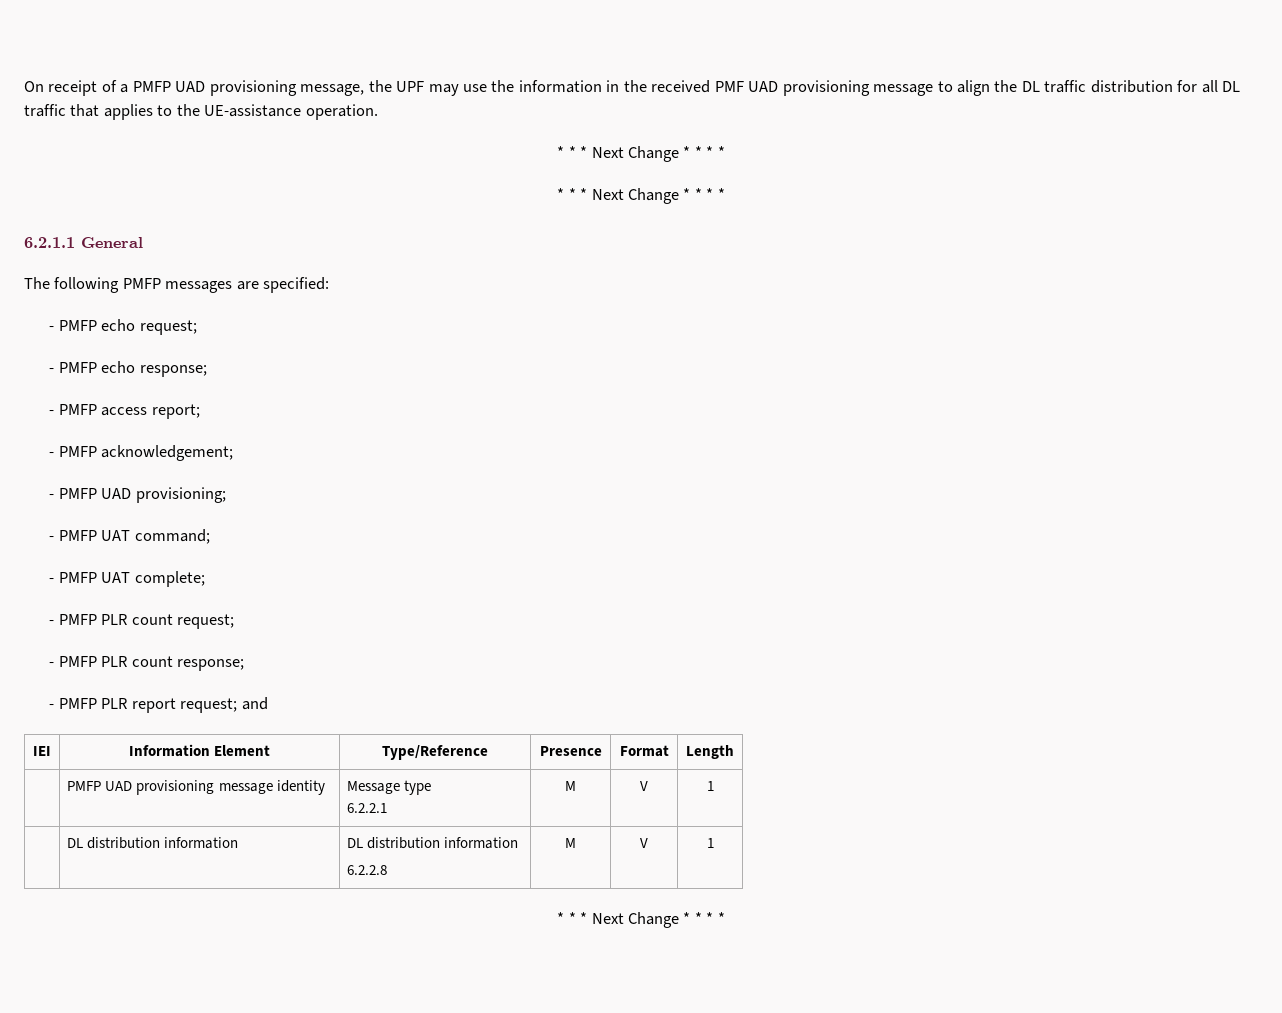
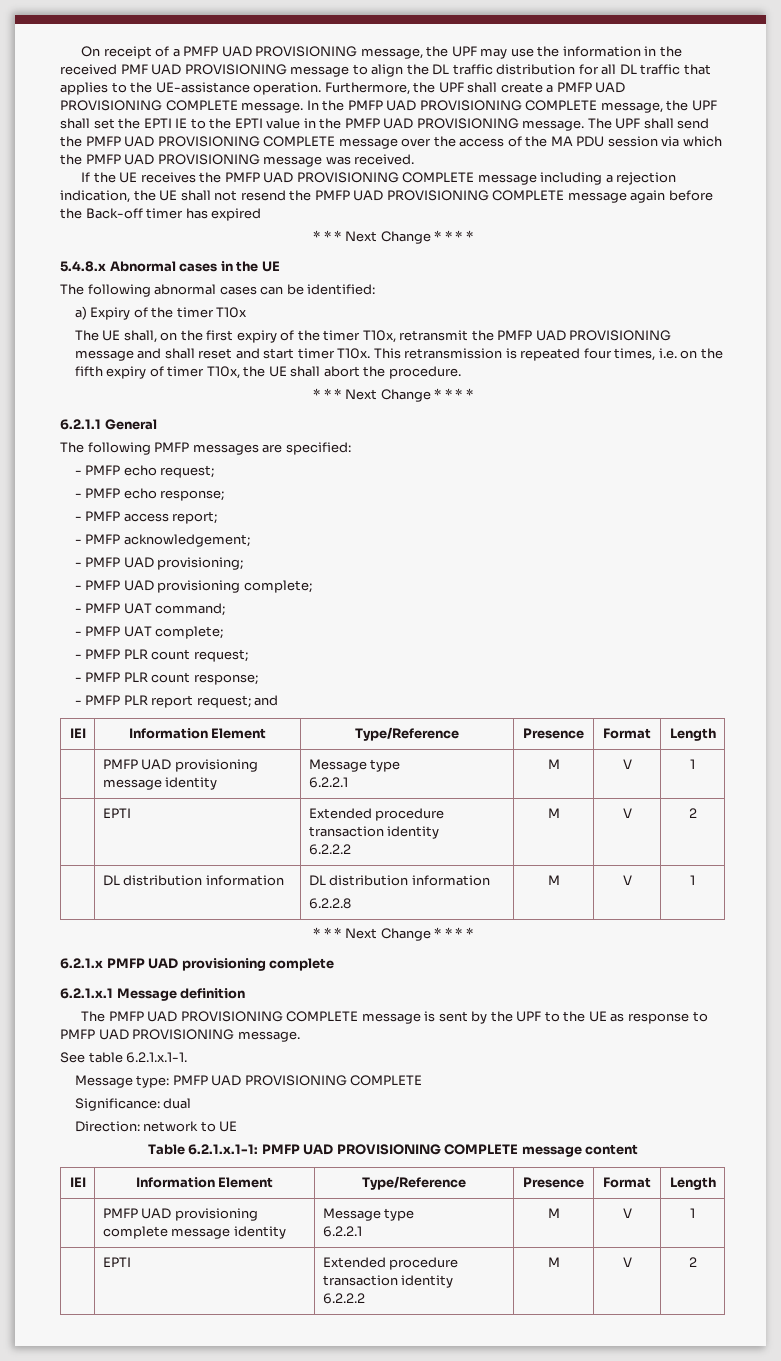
- On receipt of a PMFP UAD provisioning message, the UPF may use the information in the received PMF UAD provisioning message to align the DL traffic distribution for all DL traffic that applies to the UE-assistance operation.
+ On receipt of a PMFP UAD PROVISIONING message, the UPF may use the information in the received PMF UAD PROVISIONING message to align the DL traffic distribution for all DL traffic that applies to the UE-assistance operation. Furthermore, the UPF shall create a PMFP UAD PROVISIONING COMPLETE message. In the PMFP UAD PROVISIONING COMPLETE message, the UPF shall set the EPTI IE to the EPTI value in the PMFP UAD PROVISIONING message. The UPF shall send the PMFP UAD PROVISIONING COMPLETE message over the access of the MA PDU session via which the PMFP UAD PROVISIONING message was received.
+ If the UE receives the PMFP UAD PROVISIONING COMPLETE message including a rejection indication, the UE shall not resend the PMFP UAD PROVISIONING COMPLETE message again before the Back-off timer has expired
  * * * Next Change * * * *
+ 5.4.8.x Abnormal cases in the UE
+ The following abnormal cases can be identified:
+ a) Expiry of the timer T10x
+ The UE shall, on the first expiry of the timer T10x, retransmit the PMFP UAD PROVISIONING message and shall reset and start timer T10x. This retransmission is repeated four times, i.e. on the fifth expiry of timer T10x, the UE shall abort the procedure.
+ - PMFP UAD provisioning complete;
  | PMFP UAD provisioning message identity | Message type
  6.2.2.1 | M | V | 1
+ | EPTI | Extended procedure transaction identity
+ 6.2.2.2 | M | V | 2
+ 6.2.1.x PMFP UAD provisioning complete
+ 6.2.1.x.1 Message definition
+ The PMFP UAD PROVISIONING COMPLETE message is sent by the UPF to the UE as response to PMFP UAD PROVISIONING message.
+ See table 6.2.1.x.1-1.
+ Message type: PMFP UAD PROVISIONING COMPLETE
+ Significance: dual
+ Direction: network to UE
+ Table 6.2.1.x.1-1: PMFP UAD PROVISIONING COMPLETE message content
+ IEI | Information Element | Type/Reference | Presence | Format | Length
+ | PMFP UAD provisioning complete message identity | Message type
+ 6.2.2.1 | M | V | 1
+ | EPTI | Extended procedure transaction identity
+ 6.2.2.2 | M | V | 2

